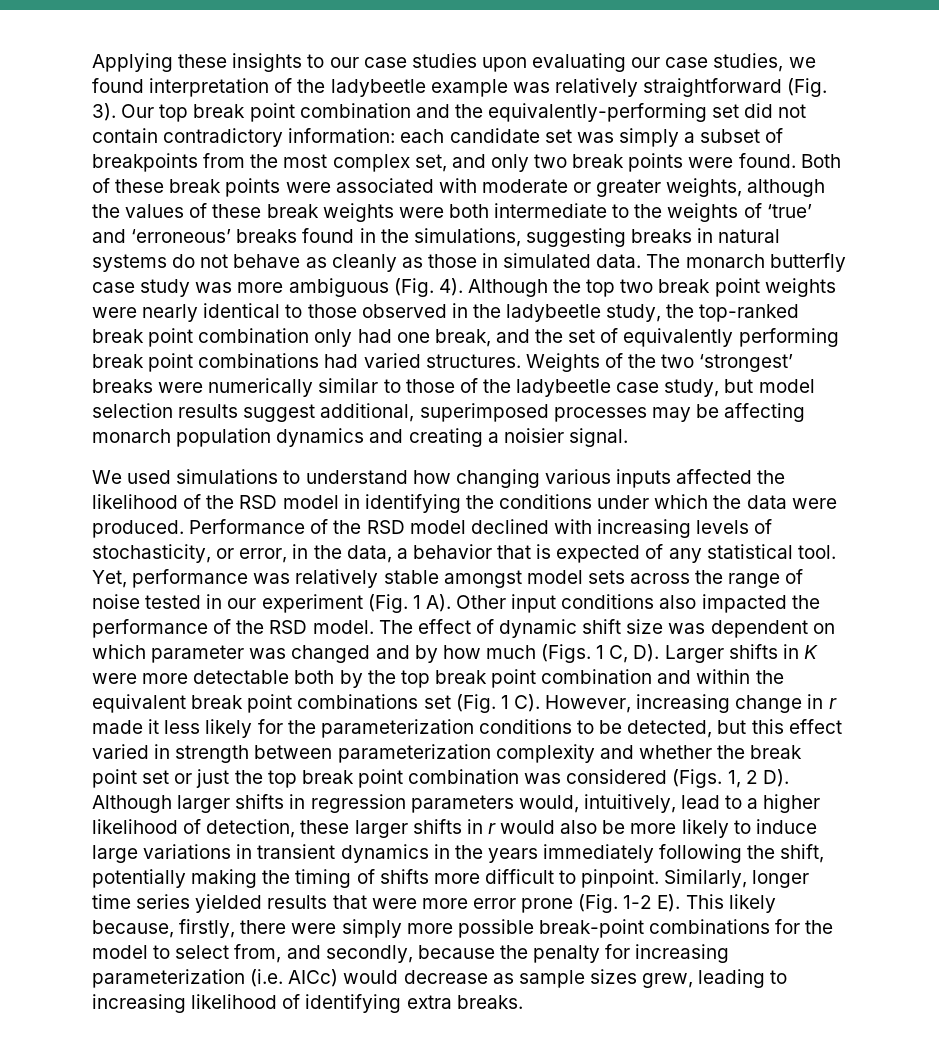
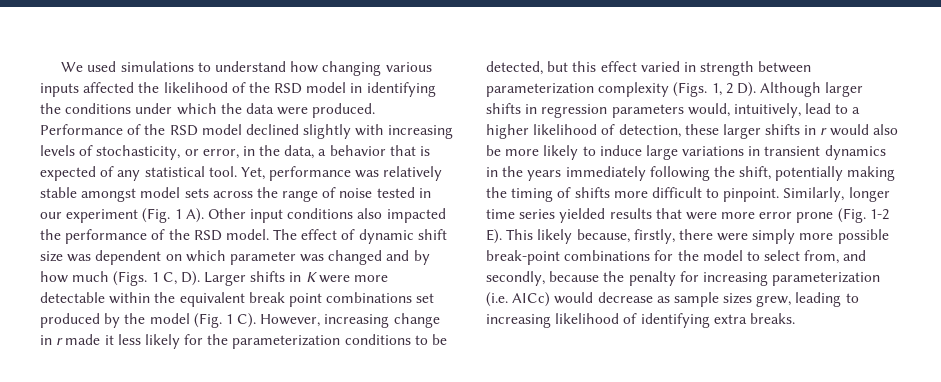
- Applying these insights to our case studies upon evaluating our case studies, we found interpretation of the ladybeetle example was relatively straightforward (Fig. 3). Our top break point combination and the equivalently-performing set did not contain contradictory information: each candidate set was simply a subset of breakpoints from the most complex set, and only two break points were found. Both of these break points were associated with moderate or greater weights, although the values of these break weights were both intermediate to the weights of ‘true’ and ‘erroneous’ breaks found in the simulations, suggesting breaks in natural systems do not behave as cleanly as those in simulated data. The monarch butterfly case study was more ambiguous (Fig. 4). Although the top two break point weights were nearly identical to those observed in the ladybeetle study, the top-ranked break point combination only had one break, and the set of equivalently performing break point combinations had varied structures. Weights of the two ‘strongest’ breaks were numerically similar to those of the ladybeetle case study, but model selection results suggest additional, superimposed processes may be affecting monarch population dynamics and creating a noisier signal.
- Performance of the RSD model declined with increasing levels of stochasticity, or error, in the data, a behavior that is expected of any statistical tool.
+ Performance of the RSD model declined slightly with increasing levels of stochasticity, or error, in the data, a behavior that is expected of any statistical tool.
- The effect of dynamic shift size was dependent on which parameter was changed and by how much (Figs. 1 C, D). Larger shifts in K were more detectable both by the top break point combination and within the equivalent break point combinations set (Fig. 1 C). However, increasing change in r made it less likely for the parameterization conditions to be detected, but this effect varied in strength between parameterization complexity and whether the break point set or just the top break point combination was considered (Figs. 1, 2 D). Although larger shifts in regression parameters would, intuitively, lead to a higher likelihood of detection, these larger shifts in r would also be more likely to induce large variations in transient dynamics in the years immediately following the shift, potentially making the timing of shifts more difficult to pinpoint.
+ The effect of dynamic shift size was dependent on which parameter was changed and by how much (Figs. 1 C, D). Larger shifts in K were more detectable within the equivalent break point combinations set produced by the model (Fig. 1 C). However, increasing change in r made it less likely for the parameterization conditions to be detected, but this effect varied in strength between parameterization complexity (Figs. 1, 2 D). Although larger shifts in regression parameters would, intuitively, lead to a higher likelihood of detection, these larger shifts in r would also be more likely to induce large variations in transient dynamics in the years immediately following the shift, potentially making the timing of shifts more difficult to pinpoint.

